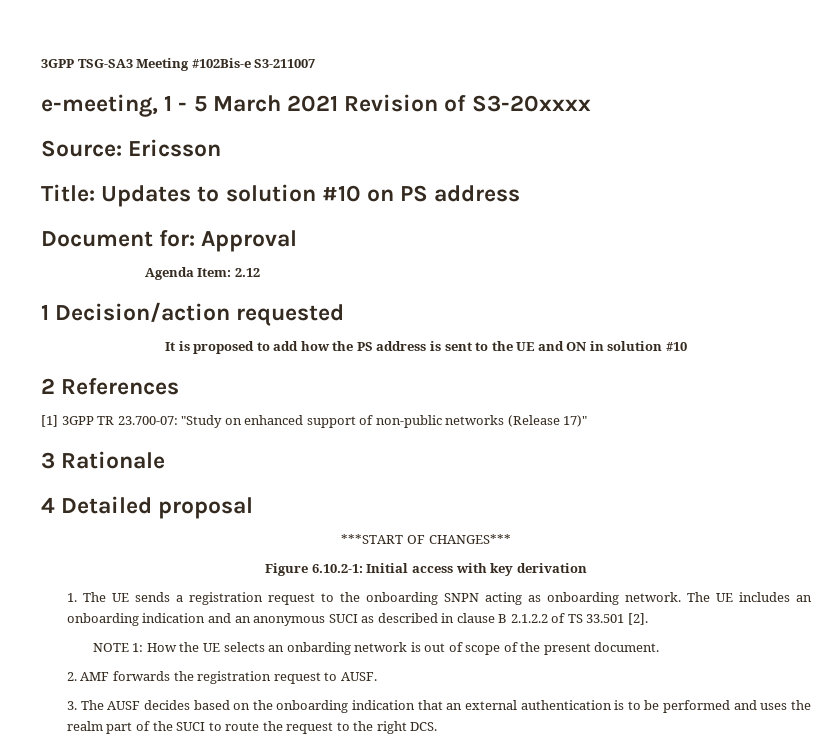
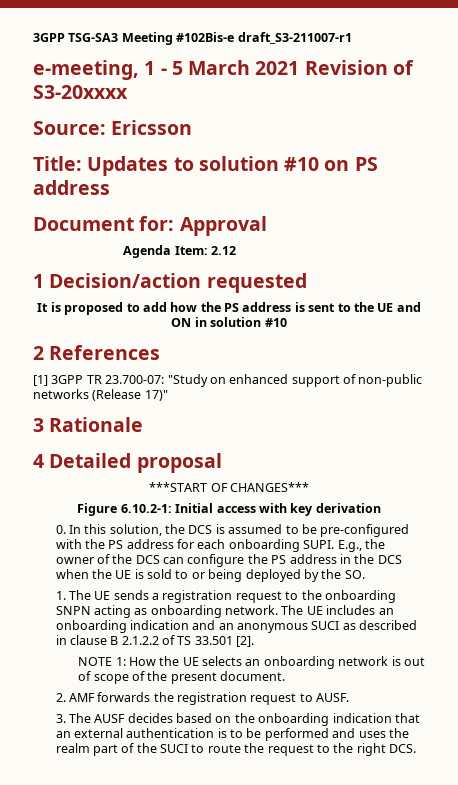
- 3GPP TSG-SA3 Meeting #102Bis-e S3-211007
+ 3GPP TSG-SA3 Meeting #102Bis-e draft_S3-211007-r1
+ 0. In this solution, the DCS is assumed to be pre-configured with the PS address for each onboarding SUPI. E.g., the owner of the DCS can configure the PS address in the DCS when the UE is sold to or being deployed by the SO.
- NOTE 1: How the UE selects an onbarding network is out of scope of the present document.
+ NOTE 1: How the UE selects an onboarding network is out of scope of the present document.

